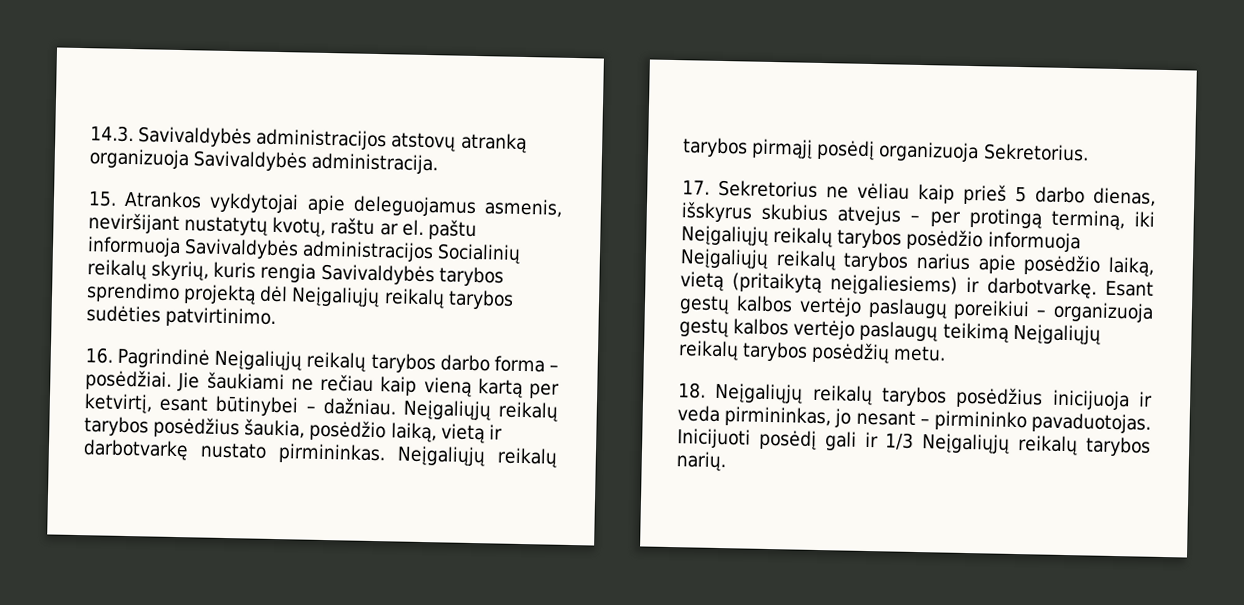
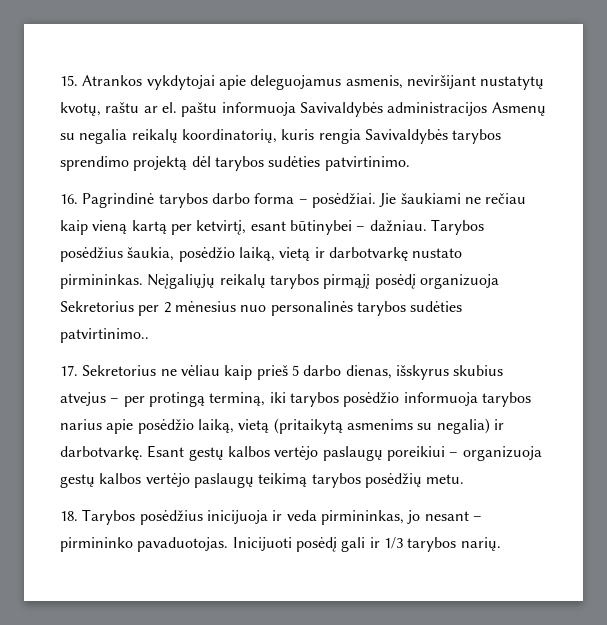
- 14.3. Savivaldybės administracijos atstovų atranką organizuoja Savivaldybės administracija.
- 15. Atrankos vykdytojai apie deleguojamus asmenis, neviršijant nustatytų kvotų, raštu ar el. paštu informuoja Savivaldybės administracijos Socialinių reikalų skyrių, kuris rengia Savivaldybės tarybos sprendimo projektą dėl Neįgaliųjų reikalų tarybos sudėties patvirtinimo.
+ 15. Atrankos vykdytojai apie deleguojamus asmenis, neviršijant nustatytų kvotų, raštu ar el. paštu informuoja Savivaldybės administracijos Asmenų su negalia reikalų koordinatorių, kuris rengia Savivaldybės tarybos sprendimo projektą dėl tarybos sudėties patvirtinimo.
- 16. Pagrindinė Neįgaliųjų reikalų tarybos darbo forma – posėdžiai.
+ 16. Pagrindinė tarybos darbo forma – posėdžiai.
- Neįgaliųjų reikalų tarybos posėdžius šaukia, posėdžio laiką, vietą ir darbotvarkę nustato pirmininkas.
+ Tarybos posėdžius šaukia, posėdžio laiką, vietą ir darbotvarkę nustato pirmininkas.
- Neįgaliųjų reikalų tarybos pirmąjį posėdį organizuoja Sekretorius.
+ Neįgaliųjų reikalų tarybos pirmąjį posėdį organizuoja Sekretorius per 2 mėnesius nuo personalinės tarybos sudėties patvirtinimo..
- 17. Sekretorius ne vėliau kaip prieš 5 darbo dienas, išskyrus skubius atvejus – per protingą terminą, iki Neįgaliųjų reikalų tarybos posėdžio informuoja Neįgaliųjų reikalų tarybos narius apie posėdžio laiką, vietą (pritaikytą neįgaliesiems) ir darbotvarkę.
+ 17. Sekretorius ne vėliau kaip prieš 5 darbo dienas, išskyrus skubius atvejus – per protingą terminą, iki tarybos posėdžio informuoja tarybos narius apie posėdžio laiką, vietą (pritaikytą asmenims su negalia) ir darbotvarkę.
- Esant gestų kalbos vertėjo paslaugų poreikiui – organizuoja gestų kalbos vertėjo paslaugų teikimą Neįgaliųjų reikalų tarybos posėdžių metu.
+ Esant gestų kalbos vertėjo paslaugų poreikiui – organizuoja gestų kalbos vertėjo paslaugų teikimą tarybos posėdžių metu.
- 18. Neįgaliųjų reikalų tarybos posėdžius inicijuoja ir veda pirmininkas, jo nesant – pirmininko pavaduotojas.
+ 18. Tarybos posėdžius inicijuoja ir veda pirmininkas, jo nesant – pirmininko pavaduotojas.
- Inicijuoti posėdį gali ir 1/3 Neįgaliųjų reikalų tarybos narių.
+ Inicijuoti posėdį gali ir 1/3 tarybos narių.

